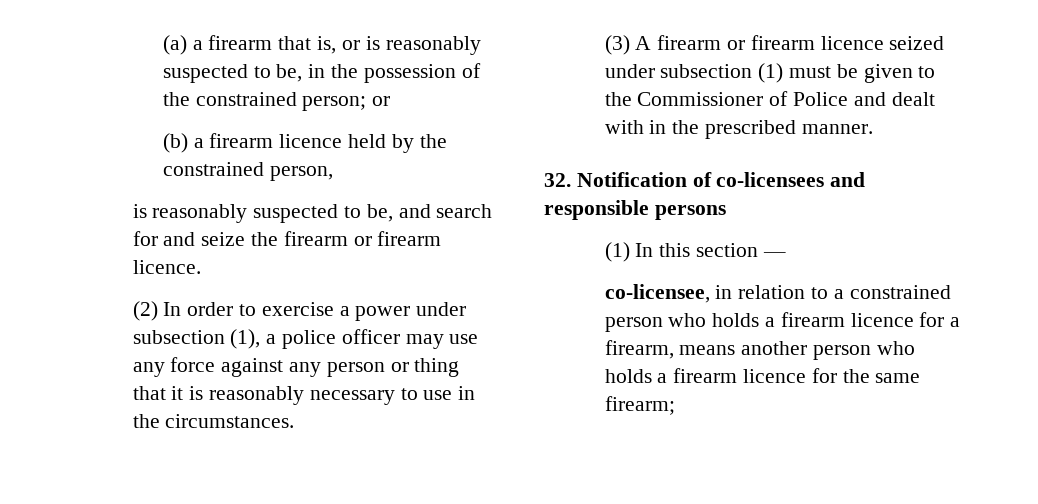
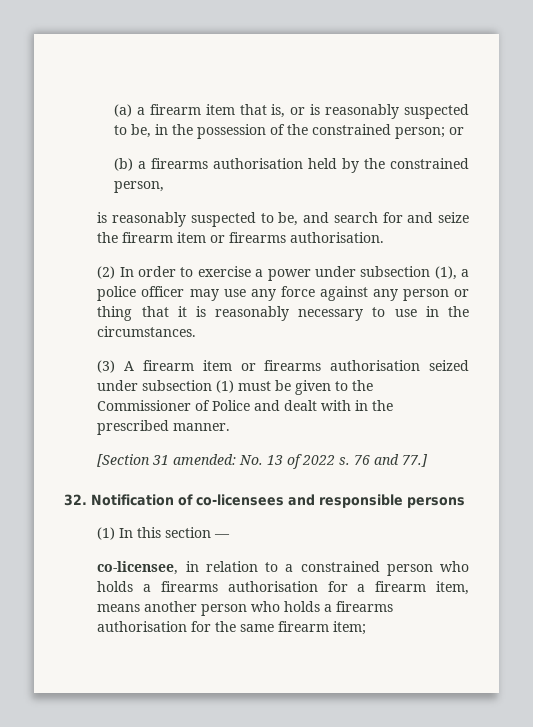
- (a) a firearm that is, or is reasonably suspected to be, in the possession of the constrained person; or
+ (a) a firearm item that is, or is reasonably suspected to be, in the possession of the constrained person; or
- (b) a firearm licence held by the constrained person,
+ (b) a firearms authorisation held by the constrained person,
- is reasonably suspected to be, and search for and seize the firearm or firearm licence.
+ is reasonably suspected to be, and search for and seize the firearm item or firearms authorisation.
- (3) A firearm or firearm licence seized under subsection (1) must be given to the Commissioner of Police and dealt with in the prescribed manner.
+ (3) A firearm item or firearms authorisation seized under subsection (1) must be given to the Commissioner of Police and dealt with in the prescribed manner.
+ [Section 31 amended: No. 13 of 2022 s. 76 and 77.]
- co-licensee, in relation to a constrained person who holds a firearm licence for a firearm, means another person who holds a firearm licence for the same firearm;
+ co-licensee, in relation to a constrained person who holds a firearms authorisation for a firearm item, means another person who holds a firearms authorisation for the same firearm item;

